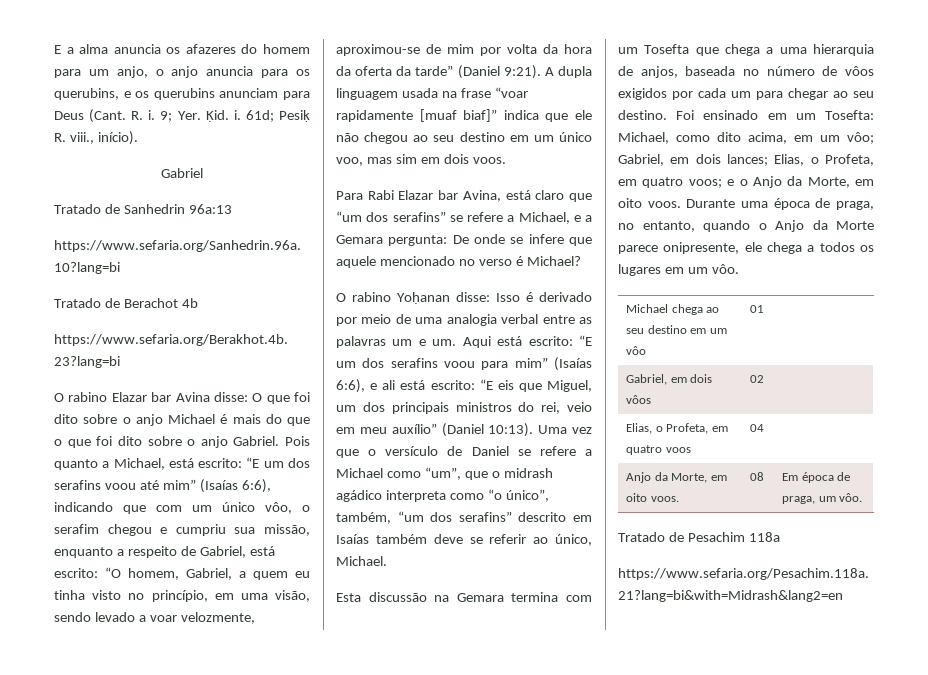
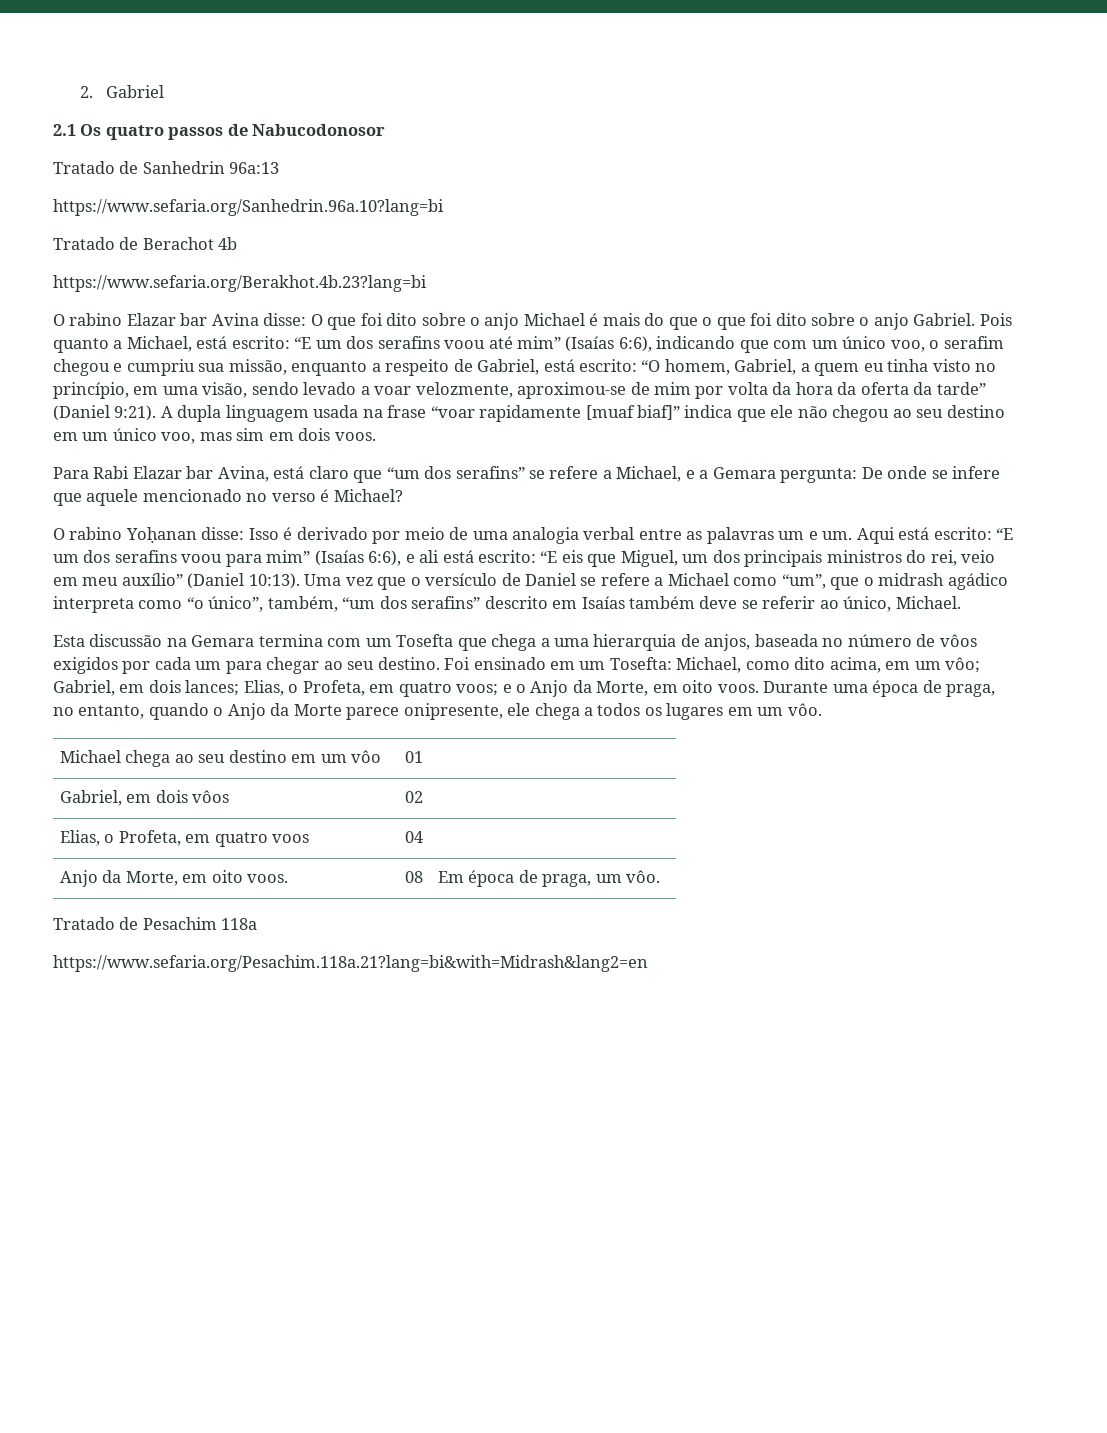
- E a alma anuncia os afazeres do homem para um anjo, o anjo anuncia para os querubins, e os querubins anunciam para Deus (Cant. R. i. 9; Yer. Ḳid. i. 61d; Pesiḳ R. viii., início).
- Gabriel
+ 2. Gabriel
+ 2.1 Os quatro passos de Nabucodonosor
- “E um dos serafins voou até mim” (Isaías 6:6), indicando que com um único vôo, o serafim chegou e cumpriu sua missão, enquanto a respeito de Gabriel, está escrito:
+ “E um dos serafins voou até mim” (Isaías 6:6), indicando que com um único voo, o serafim chegou e cumpriu sua missão, enquanto a respeito de Gabriel, está escrito:

